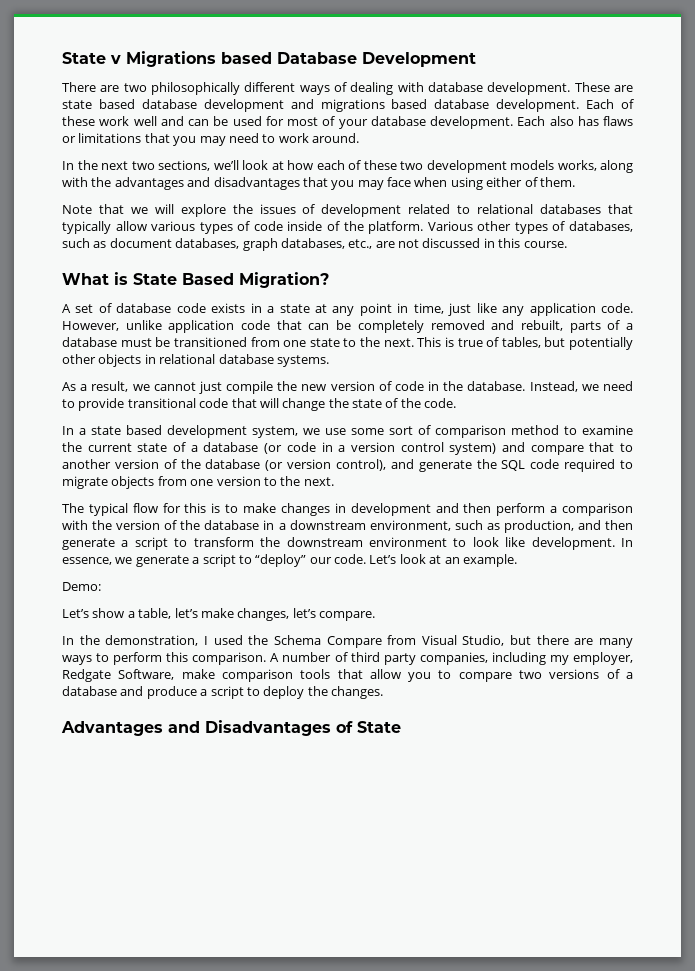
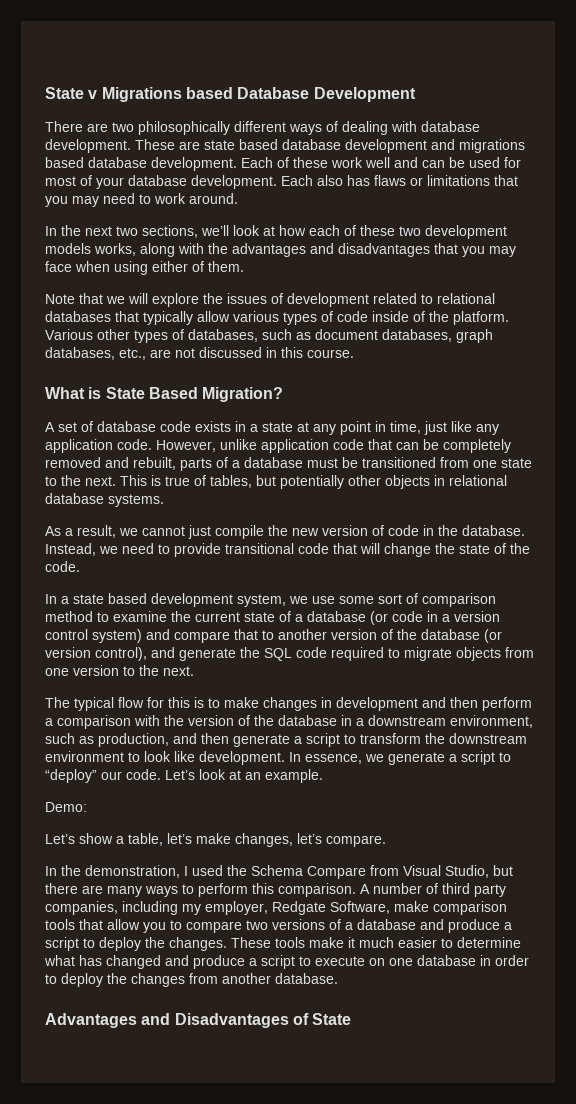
+ These tools make it much easier to determine what has changed and produce a script to execute on one database in order to deploy the changes from another database.

